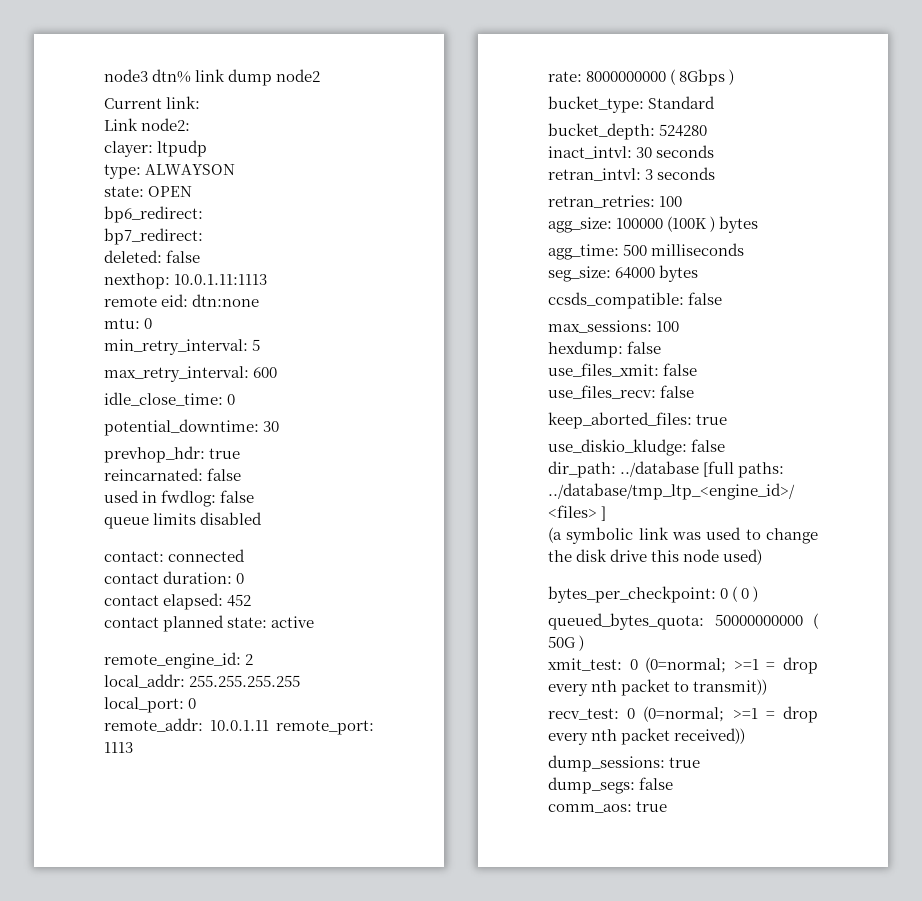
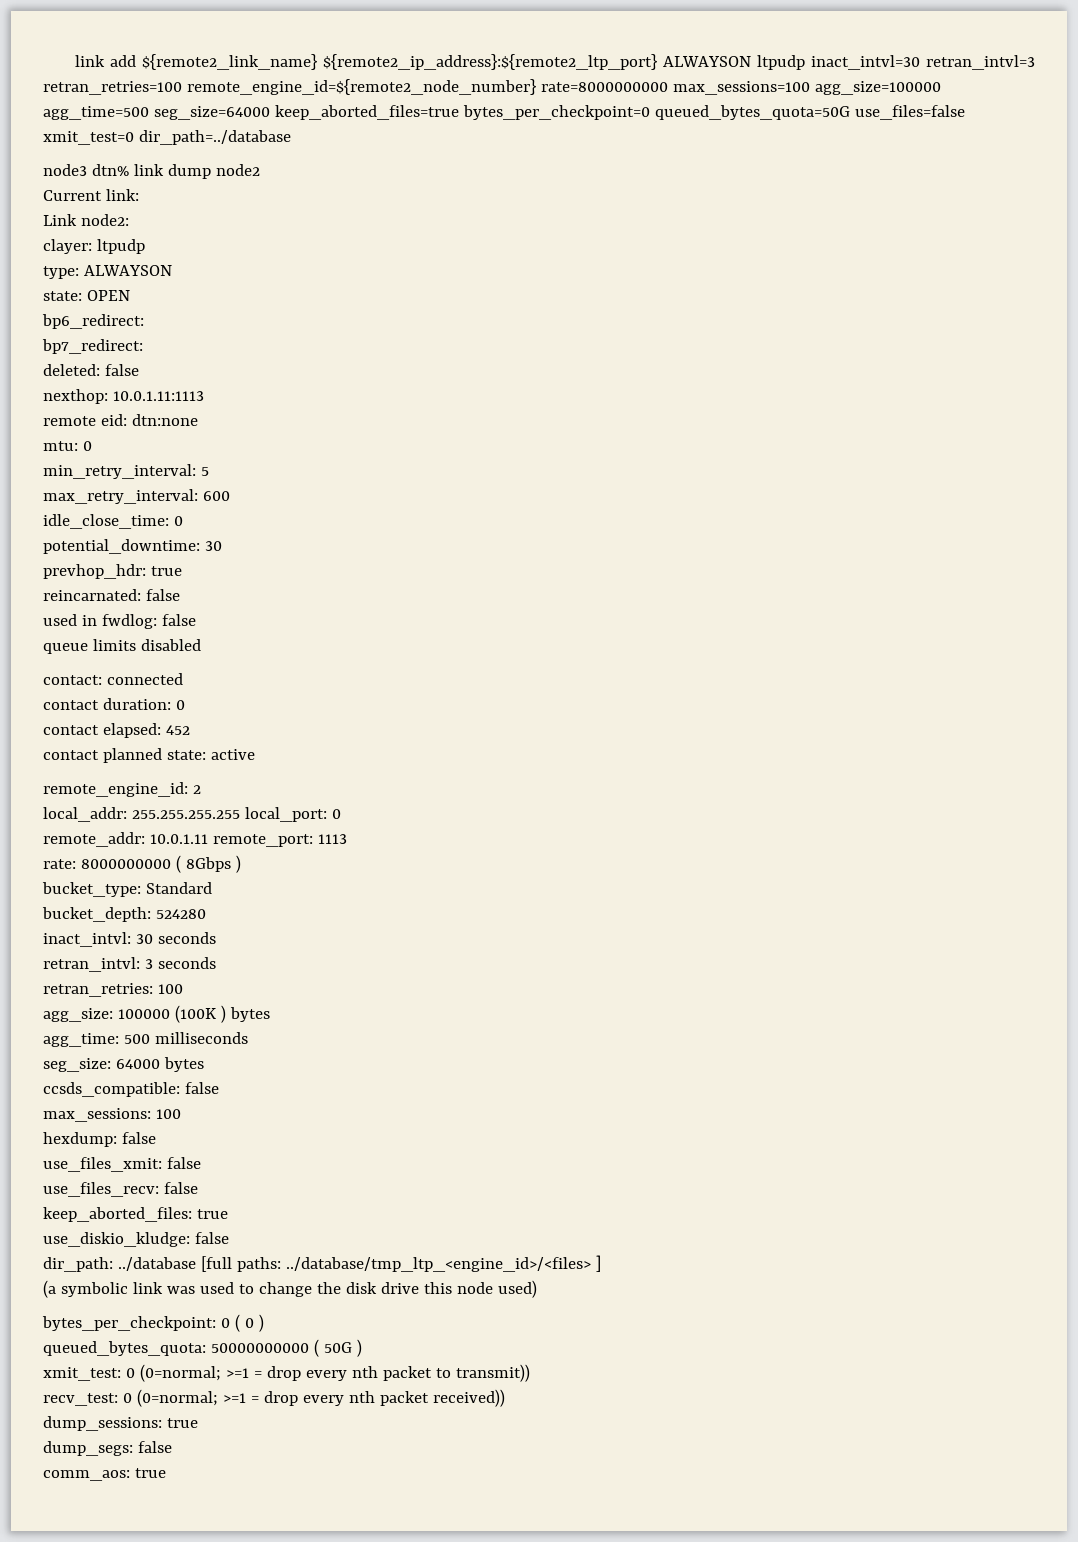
+ link add ${remote2_link_name} ${remote2_ip_address}:${remote2_ltp_port} ALWAYSON ltpudp inact_intvl=30 retran_intvl=3 retran_retries=100 remote_engine_id=${remote2_node_number} rate=8000000000 max_sessions=100 agg_size=100000 agg_time=500 seg_size=64000 keep_aborted_files=true bytes_per_checkpoint=0 queued_bytes_quota=50G use_files=false xmit_test=0 dir_path=../database

